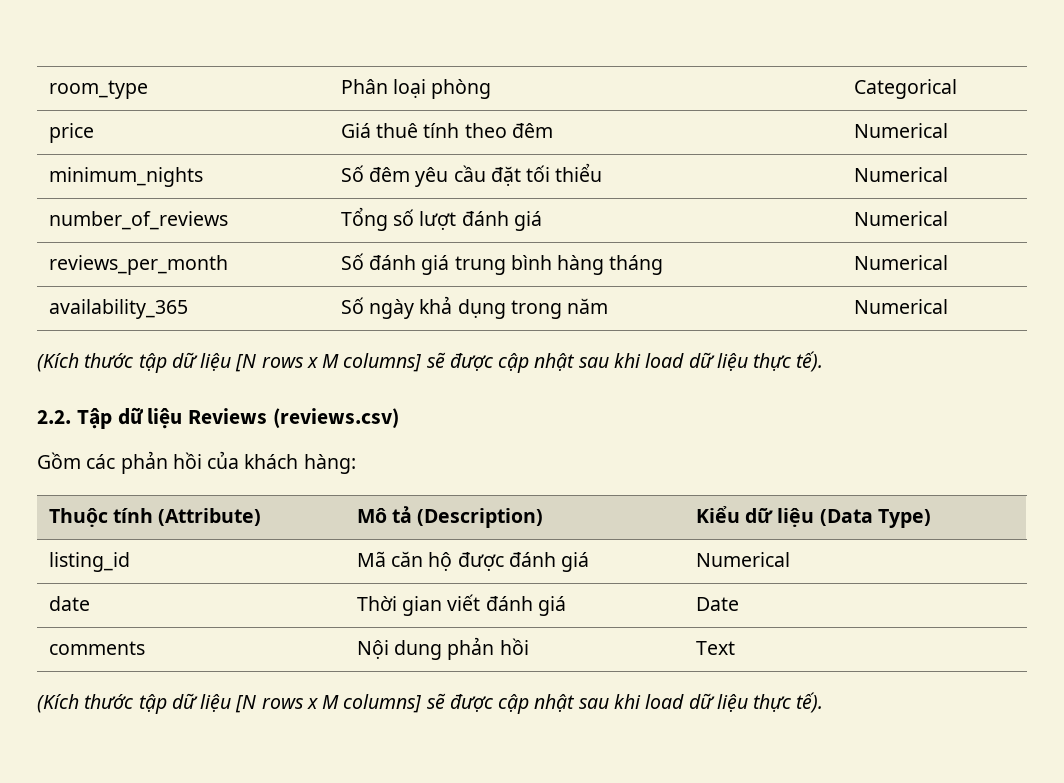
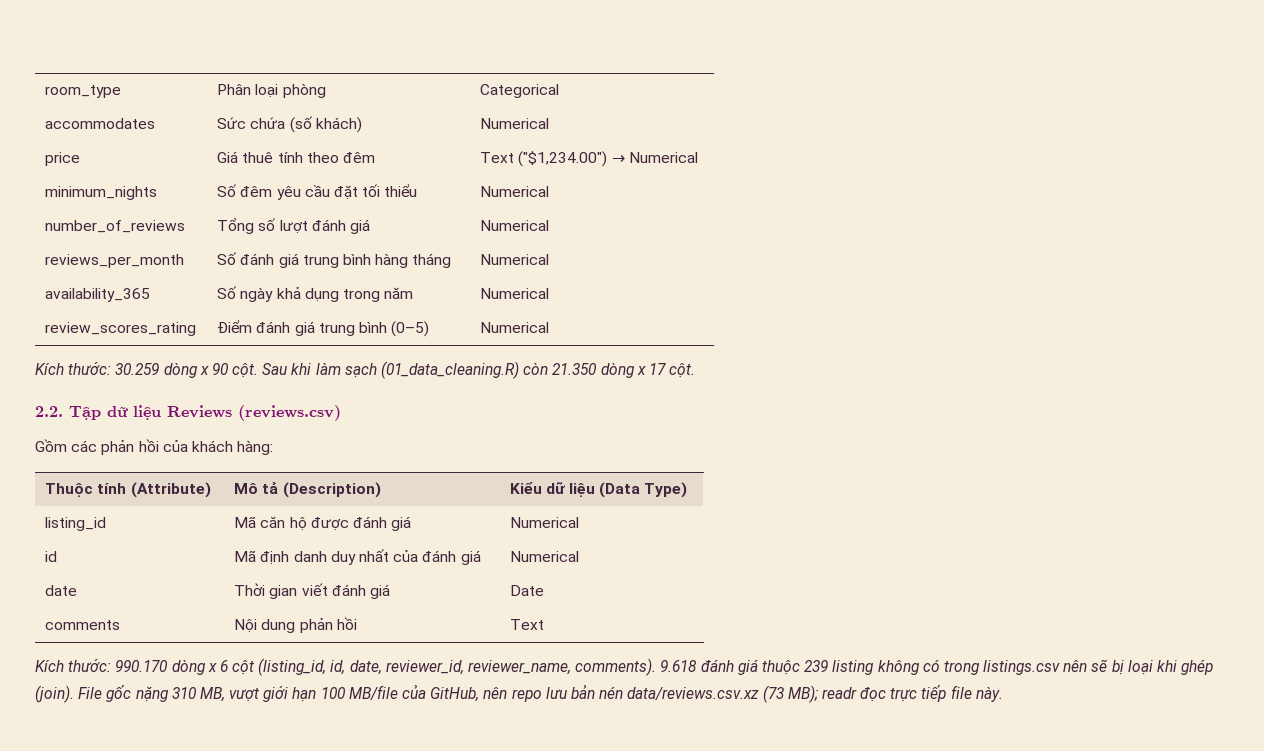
+ accommodates | Sức chứa (số khách) | Numerical
- price | Giá thuê tính theo đêm | Numerical
+ price | Giá thuê tính theo đêm | Text ("$1,234.00") → Numerical
  availability_365 | Số ngày khả dụng trong năm | Numerical
- (Kích thước tập dữ liệu [N rows x M columns] sẽ được cập nhật sau khi load dữ liệu thực tế).
+ review_scores_rating | Điểm đánh giá trung bình (0–5) | Numerical
+ Kích thước: 30.259 dòng x 90 cột. Sau khi làm sạch (01_data_cleaning.R) còn 21.350 dòng x 17 cột.
+ id | Mã định danh duy nhất của đánh giá | Numerical
  comments | Nội dung phản hồi | Text
- (Kích thước tập dữ liệu [N rows x M columns] sẽ được cập nhật sau khi load dữ liệu thực tế).
+ Kích thước: 990.170 dòng x 6 cột (listing_id, id, date, reviewer_id, reviewer_name, comments). 9.618 đánh giá thuộc 239 listing không có trong listings.csv nên sẽ bị loại khi ghép (join). File gốc nặng 310 MB, vượt giới hạn 100 MB/file của GitHub, nên repo lưu bản nén data/reviews.csv.xz (73 MB); readr đọc trực tiếp file này.

